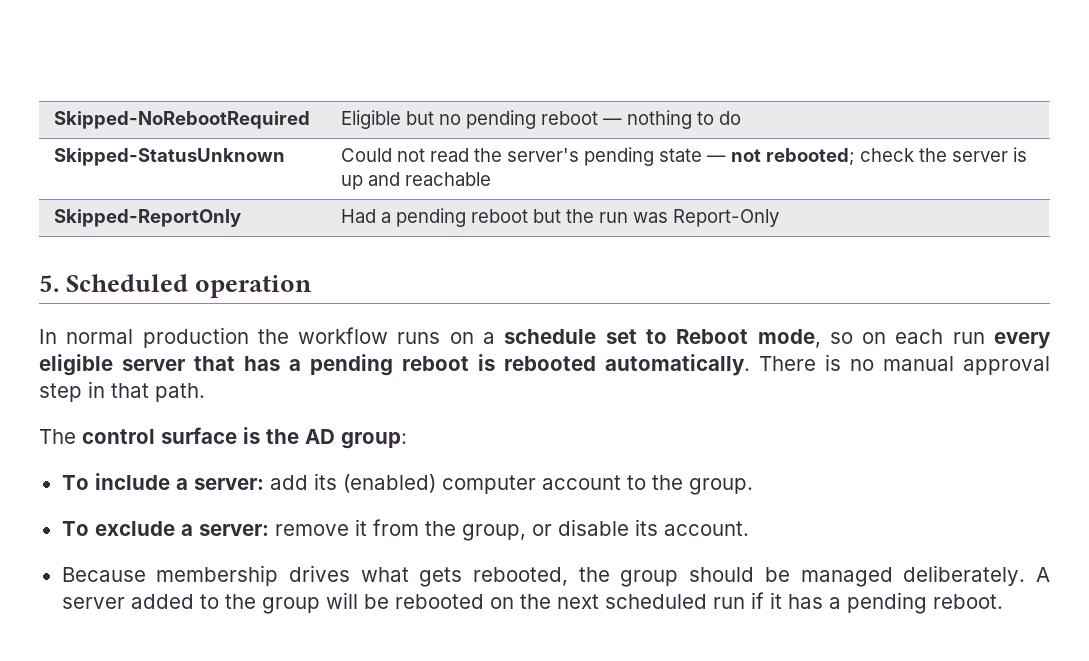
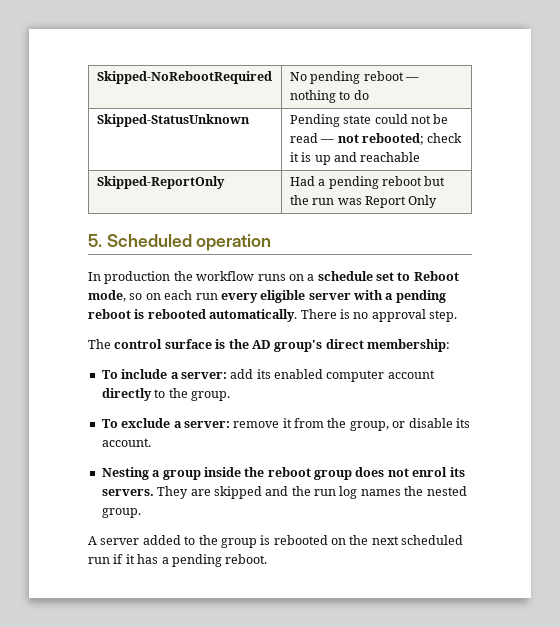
- Skipped-NoRebootRequired | Eligible but no pending reboot — nothing to do
+ Skipped-NoRebootRequired | No pending reboot — nothing to do
- Skipped-StatusUnknown | Could not read the server's pending state — not rebooted; check the server is up and reachable
+ Skipped-StatusUnknown | Pending state could not be read — not rebooted; check it is up and reachable
- Skipped-ReportOnly | Had a pending reboot but the run was Report-Only
+ Skipped-ReportOnly | Had a pending reboot but the run was Report Only
- In normal production the workflow runs on a schedule set to Reboot mode, so on each run every eligible server that has a pending reboot is rebooted automatically.
+ In production the workflow runs on a schedule set to Reboot mode, so on each run every eligible server with a pending reboot is rebooted automatically.
- There is no manual approval step in that path.
+ There is no approval step.
- The control surface is the AD group:
+ The control surface is the AD group's direct membership:
- To include a server: add its (enabled) computer account to the group.
+ To include a server: add its enabled computer account directly to the group.
- Because membership drives what gets rebooted, the group should be managed deliberately. A server added to the group will be rebooted on the next scheduled run if it has a pending reboot.
+ Nesting a group inside the reboot group does not enrol its servers. They are skipped and the run log names the nested group.
+ A server added to the group is rebooted on the next scheduled run if it has a pending reboot.

